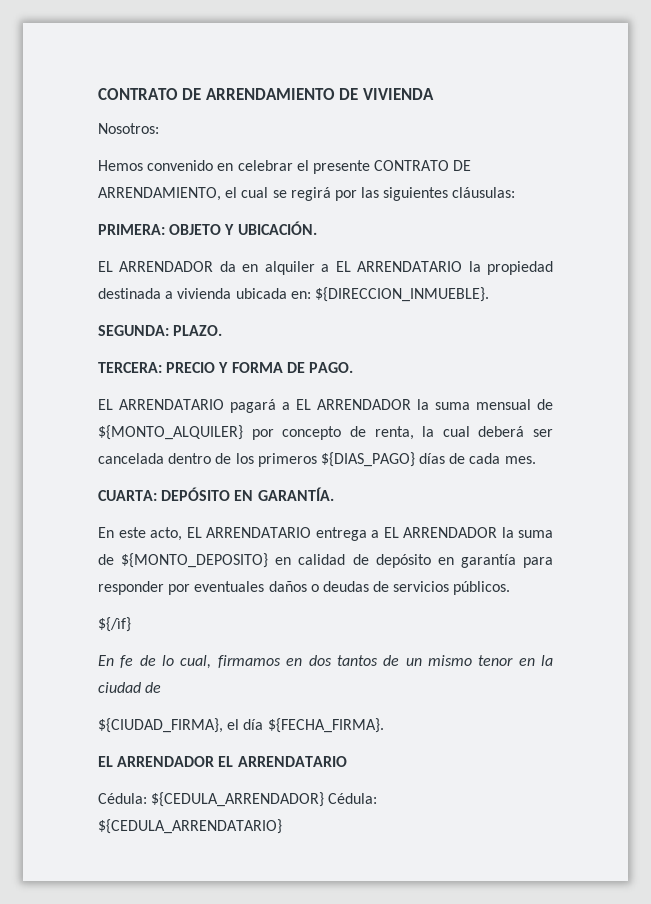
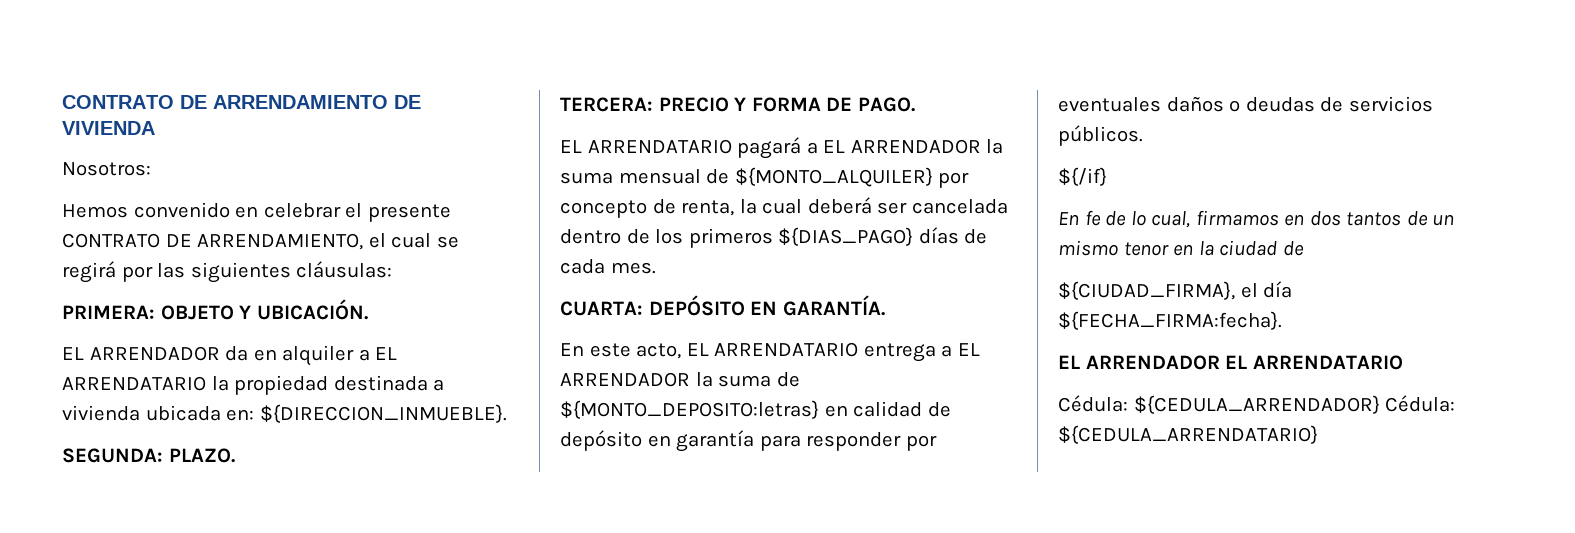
- En este acto, EL ARRENDATARIO entrega a EL ARRENDADOR la suma de ${MONTO_DEPOSITO} en calidad de depósito en garantía para responder por eventuales daños o deudas de servicios públicos.
+ En este acto, EL ARRENDATARIO entrega a EL ARRENDADOR la suma de ${MONTO_DEPOSITO:letras} en calidad de depósito en garantía para responder por eventuales daños o deudas de servicios públicos.
- ${/ìf}
+ ${/if}
- ${CIUDAD_FIRMA}, el día ${FECHA_FIRMA}.
+ ${CIUDAD_FIRMA}, el día ${FECHA_FIRMA:fecha}.

